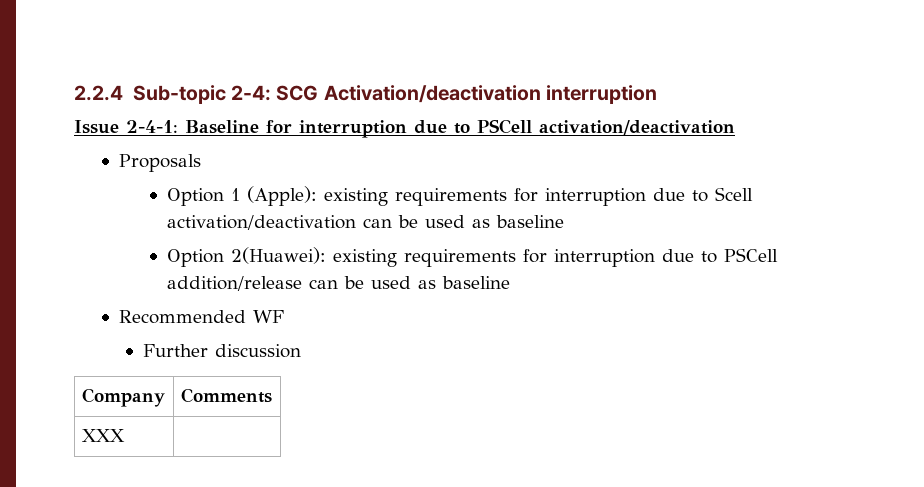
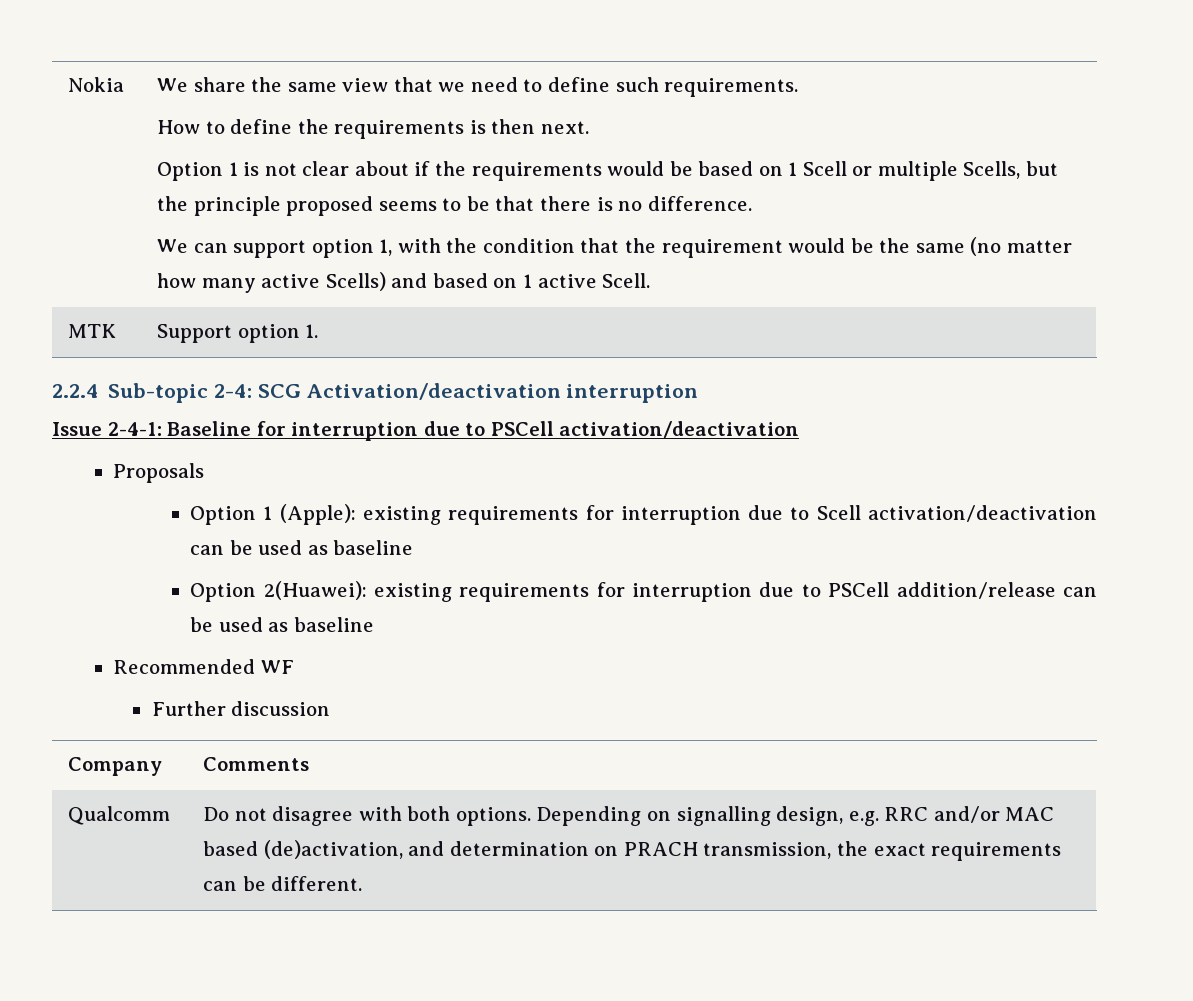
+ Nokia | We share the same view that we need to define such requirements.
+ How to define the requirements is then next.
+ Option 1 is not clear about if the requirements would be based on 1 Scell or multiple Scells, but the principle proposed seems to be that there is no difference.
+ We can support option 1, with the condition that the requirement would be the same (no matter how many active Scells) and based on 1 active Scell.
+ MTK | Support option 1.
- XXX |
+ Qualcomm | Do not disagree with both options. Depending on signalling design, e.g. RRC and/or MAC based (de)activation, and determination on PRACH transmission, the exact requirements can be different.

